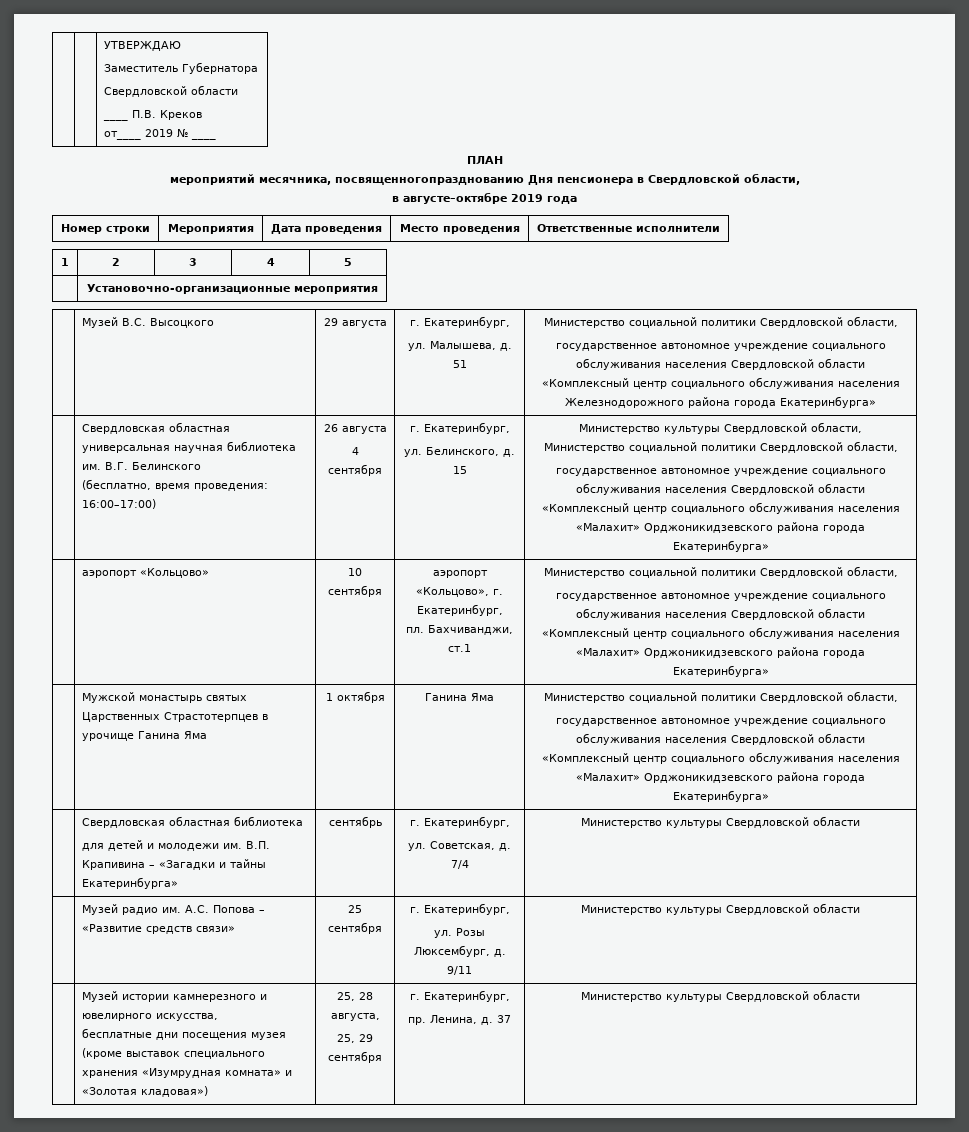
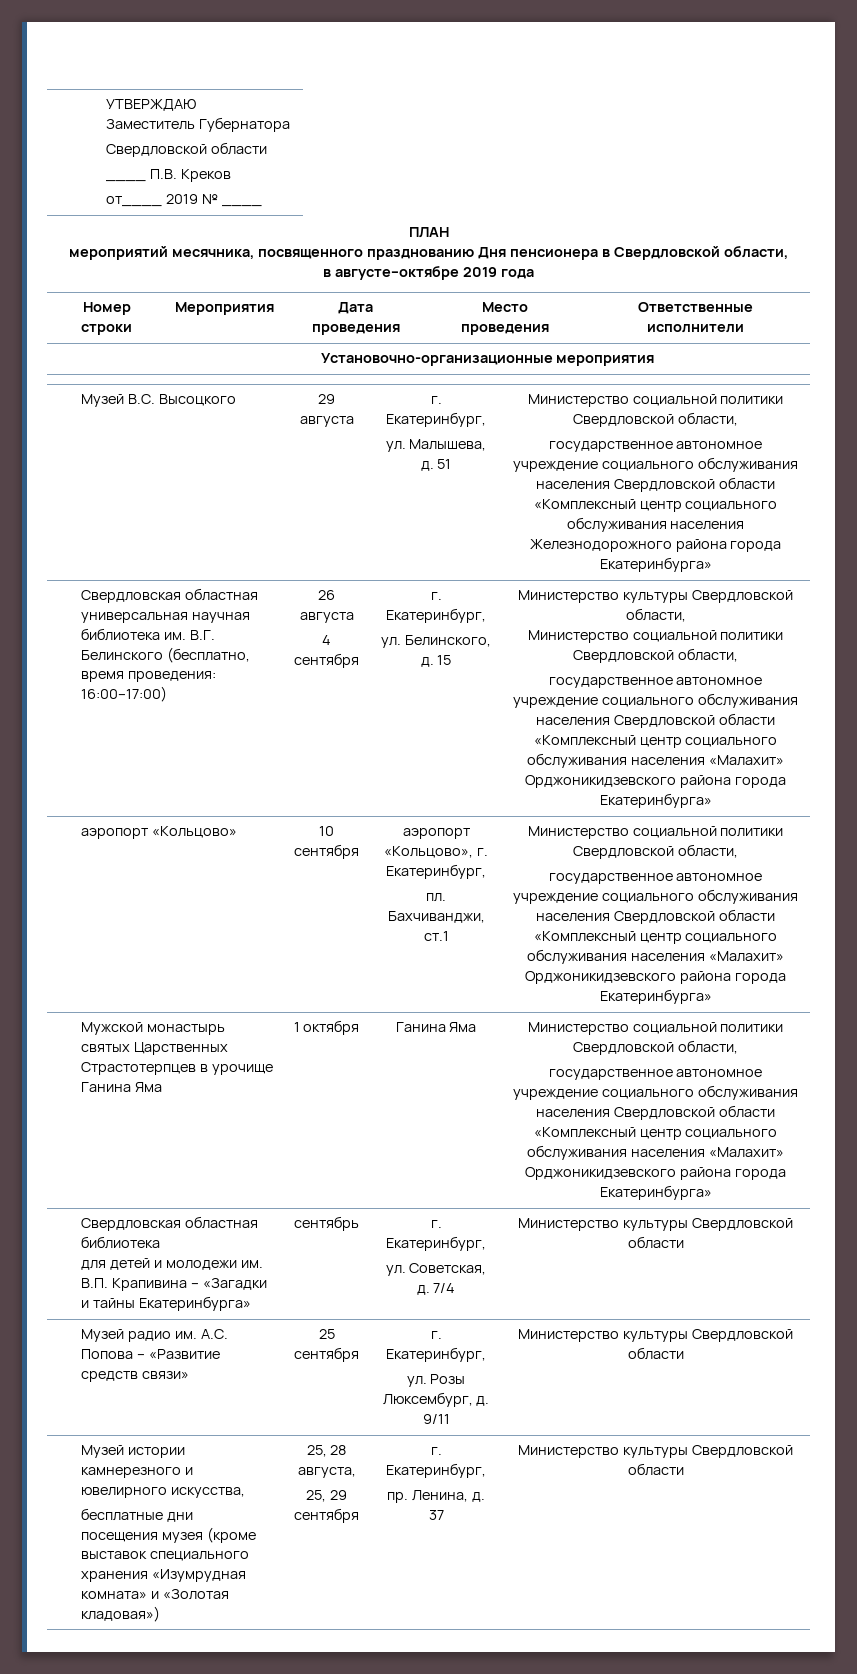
- мероприятий месячника, посвященногопразднованию Дня пенсионера в Свердловской области,
+ мероприятий месячника, посвященного празднованию Дня пенсионера в Свердловской области,
- 1 | 2 | 3 | 4 | 5
- Свердловская областная универсальная научная библиотека им. В.Г. Белинского
- (бесплатно, время проведения: 16:00–17:00)
+ Свердловская областная универсальная научная библиотека им. В.Г. Белинского (бесплатно, время проведения: 16:00–17:00)

